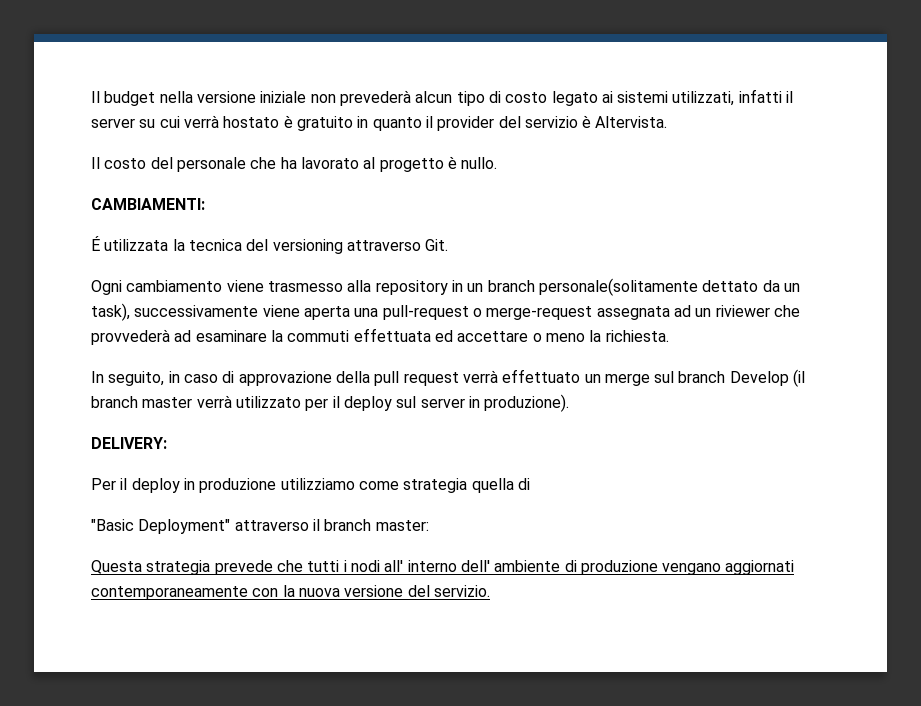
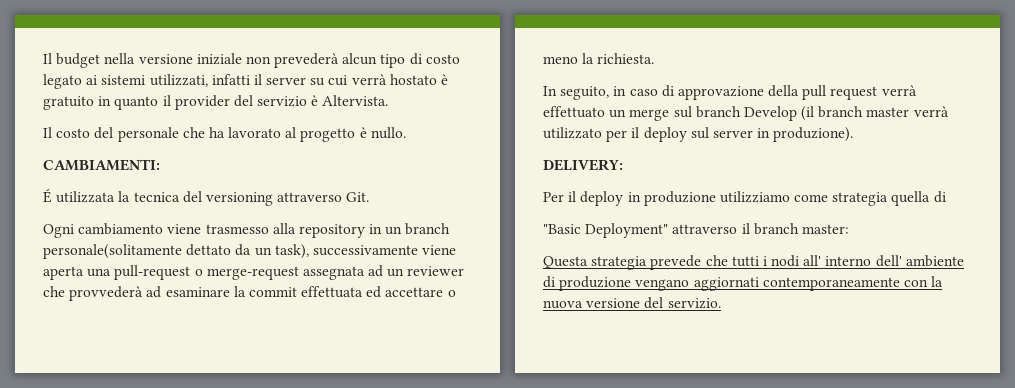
- Ogni cambiamento viene trasmesso alla repository in un branch personale(solitamente dettato da un task), successivamente viene aperta una pull-request o merge-request assegnata ad un riviewer che provvederà ad esaminare la commuti effettuata ed accettare o meno la richiesta.
+ Ogni cambiamento viene trasmesso alla repository in un branch personale(solitamente dettato da un task), successivamente viene aperta una pull-request o merge-request assegnata ad un reviewer che provvederà ad esaminare la commit effettuata ed accettare o meno la richiesta.

